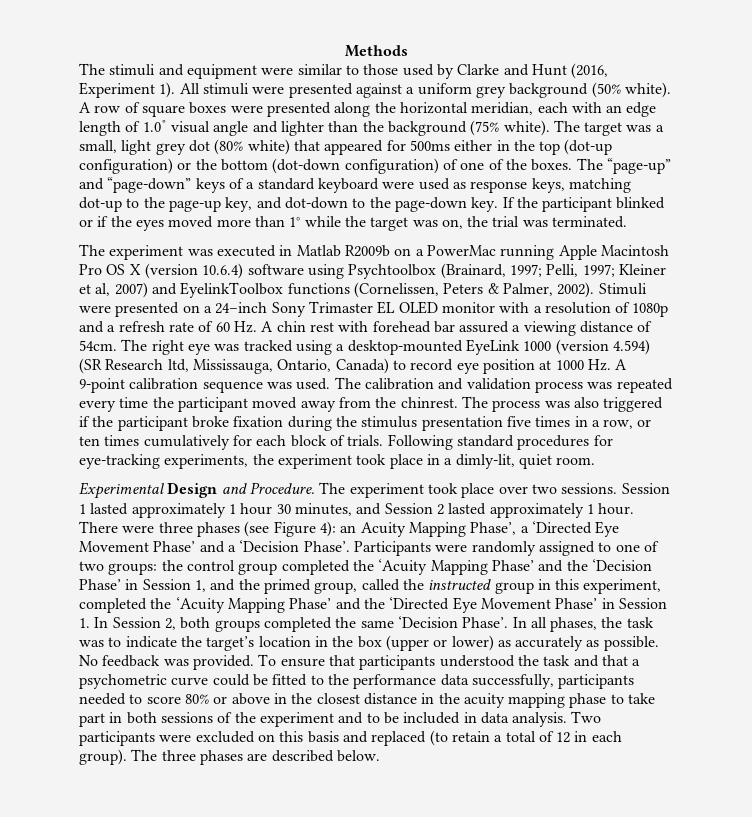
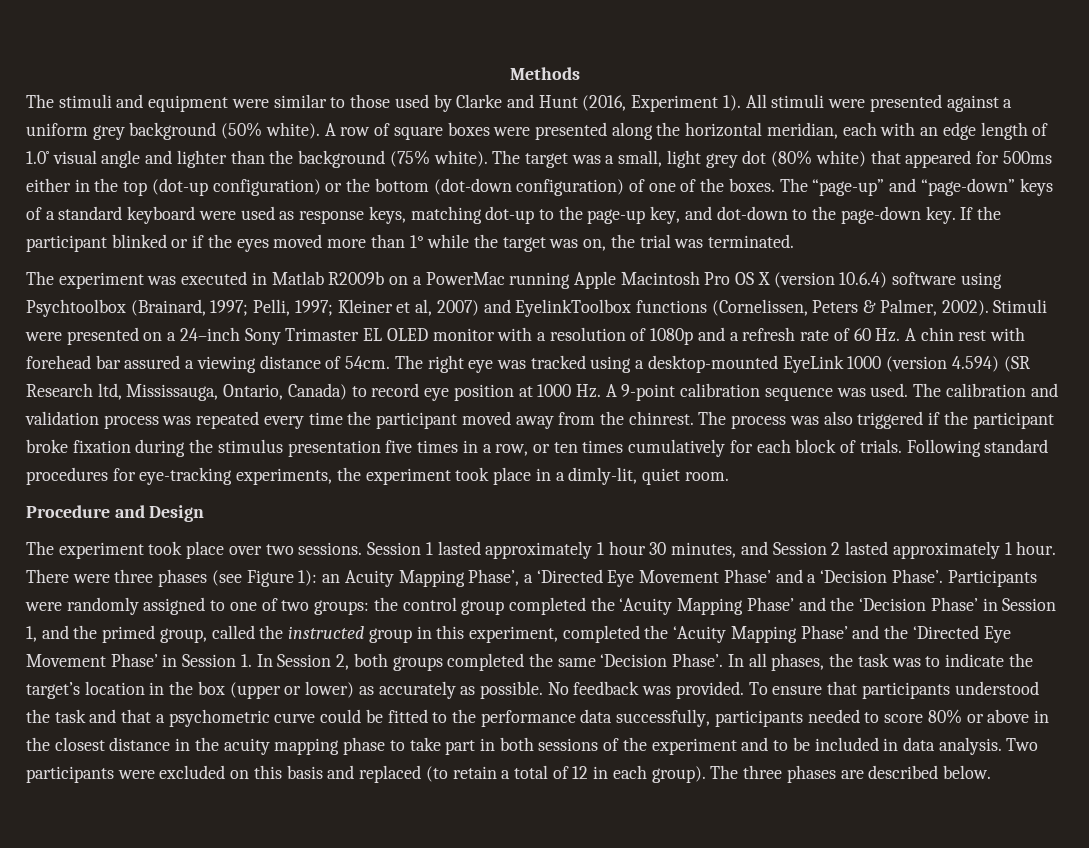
- Experimental Design and Procedure. The experiment took place over two sessions.
+ Procedure and Design
+ The experiment took place over two sessions.
- There were three phases (see Figure 4): an Acuity Mapping Phase’, a ‘Directed Eye Movement Phase’ and a ‘Decision Phase’.
+ There were three phases (see Figure 1): an Acuity Mapping Phase’, a ‘Directed Eye Movement Phase’ and a ‘Decision Phase’.

